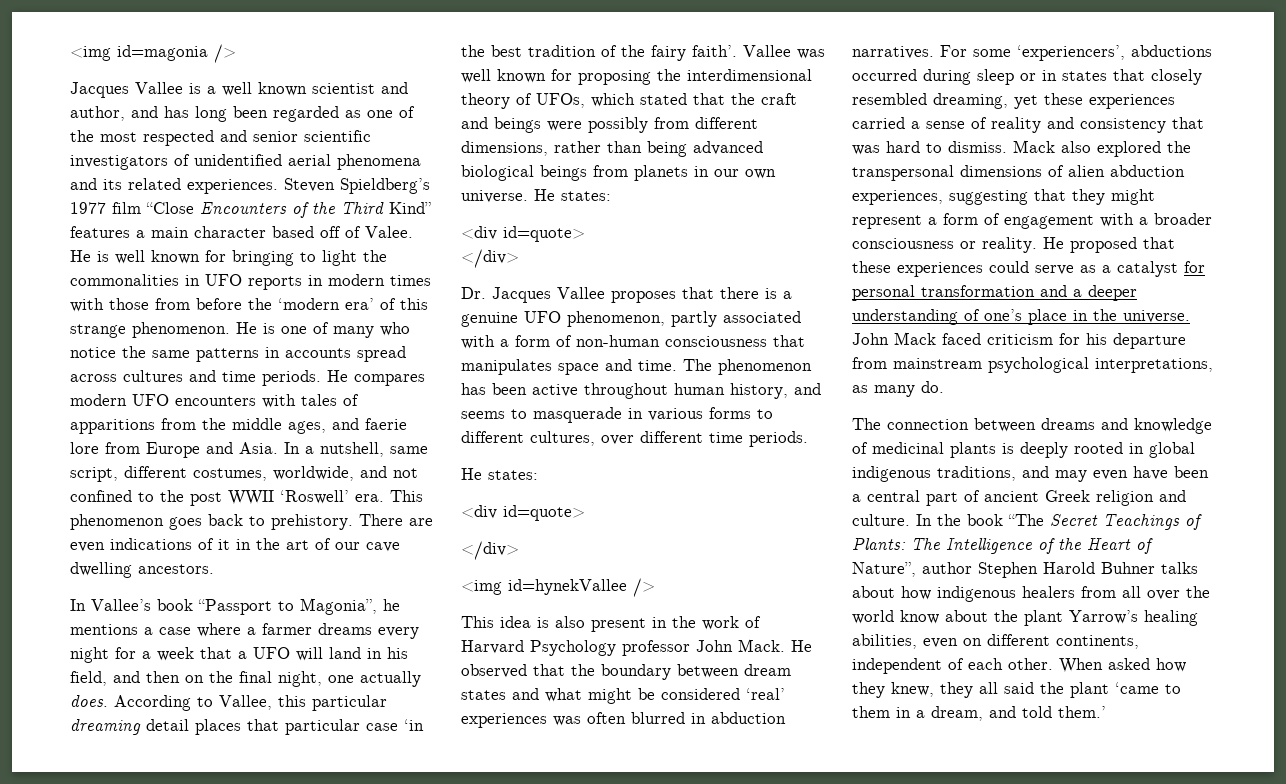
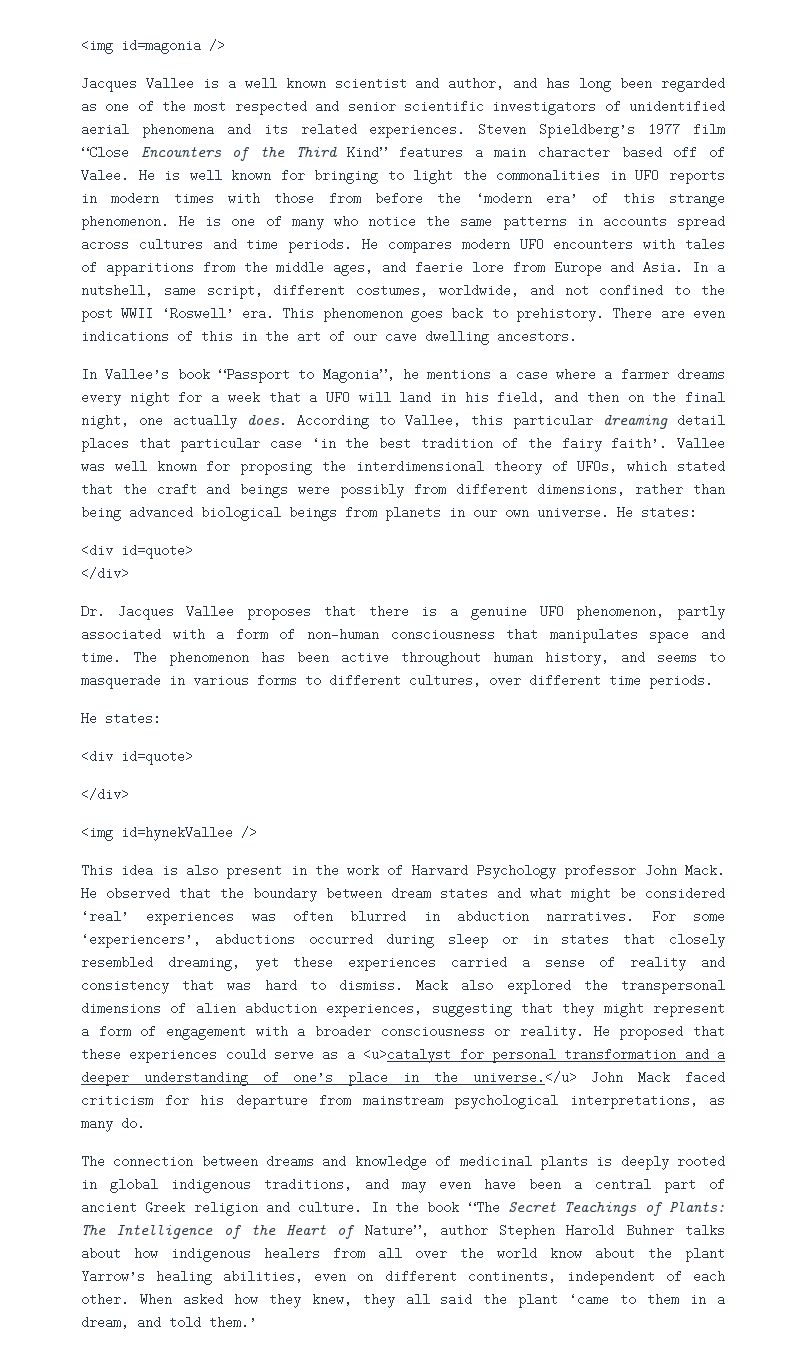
- There are even indications of it in the art of our cave dwelling ancestors.
+ There are even indications of this in the art of our cave dwelling ancestors.
- He proposed that these experiences could serve as a catalyst for personal transformation and a deeper understanding of one’s place in the universe. John Mack faced criticism for his departure from mainstream psychological interpretations, as many do.
+ He proposed that these experiences could serve as a <u>catalyst for personal transformation and a deeper understanding of one’s place in the universe.</u> John Mack faced criticism for his departure from mainstream psychological interpretations, as many do.

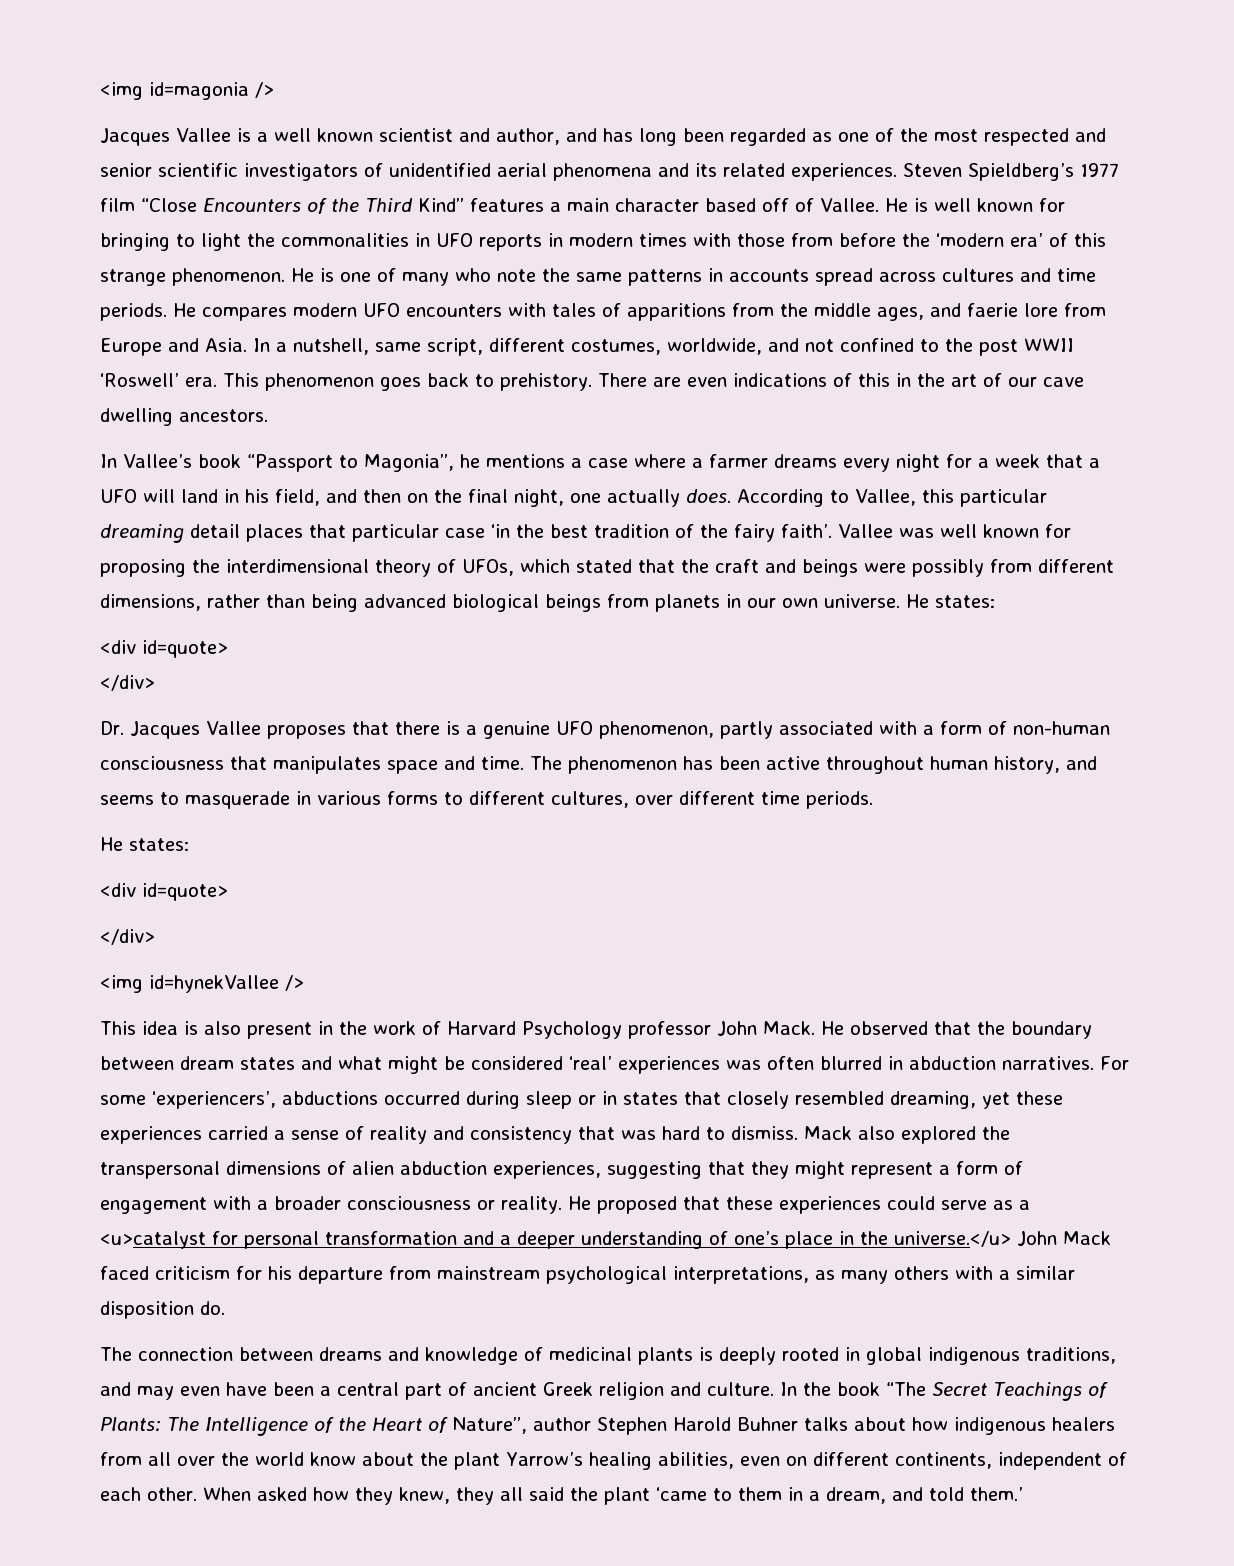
- Steven Spieldberg’s 1977 film “Close Encounters of the Third Kind” features a main character based off of Valee.
+ Steven Spieldberg’s 1977 film “Close Encounters of the Third Kind” features a main character based off of Vallee.
- He is one of many who notice the same patterns in accounts spread across cultures and time periods.
+ He is one of many who note the same patterns in accounts spread across cultures and time periods.
- He proposed that these experiences could serve as a <u>catalyst for personal transformation and a deeper understanding of one’s place in the universe.</u> John Mack faced criticism for his departure from mainstream psychological interpretations, as many do.
+ He proposed that these experiences could serve as a <u>catalyst for personal transformation and a deeper understanding of one’s place in the universe.</u> John Mack faced criticism for his departure from mainstream psychological interpretations, as many others with a similar disposition do.

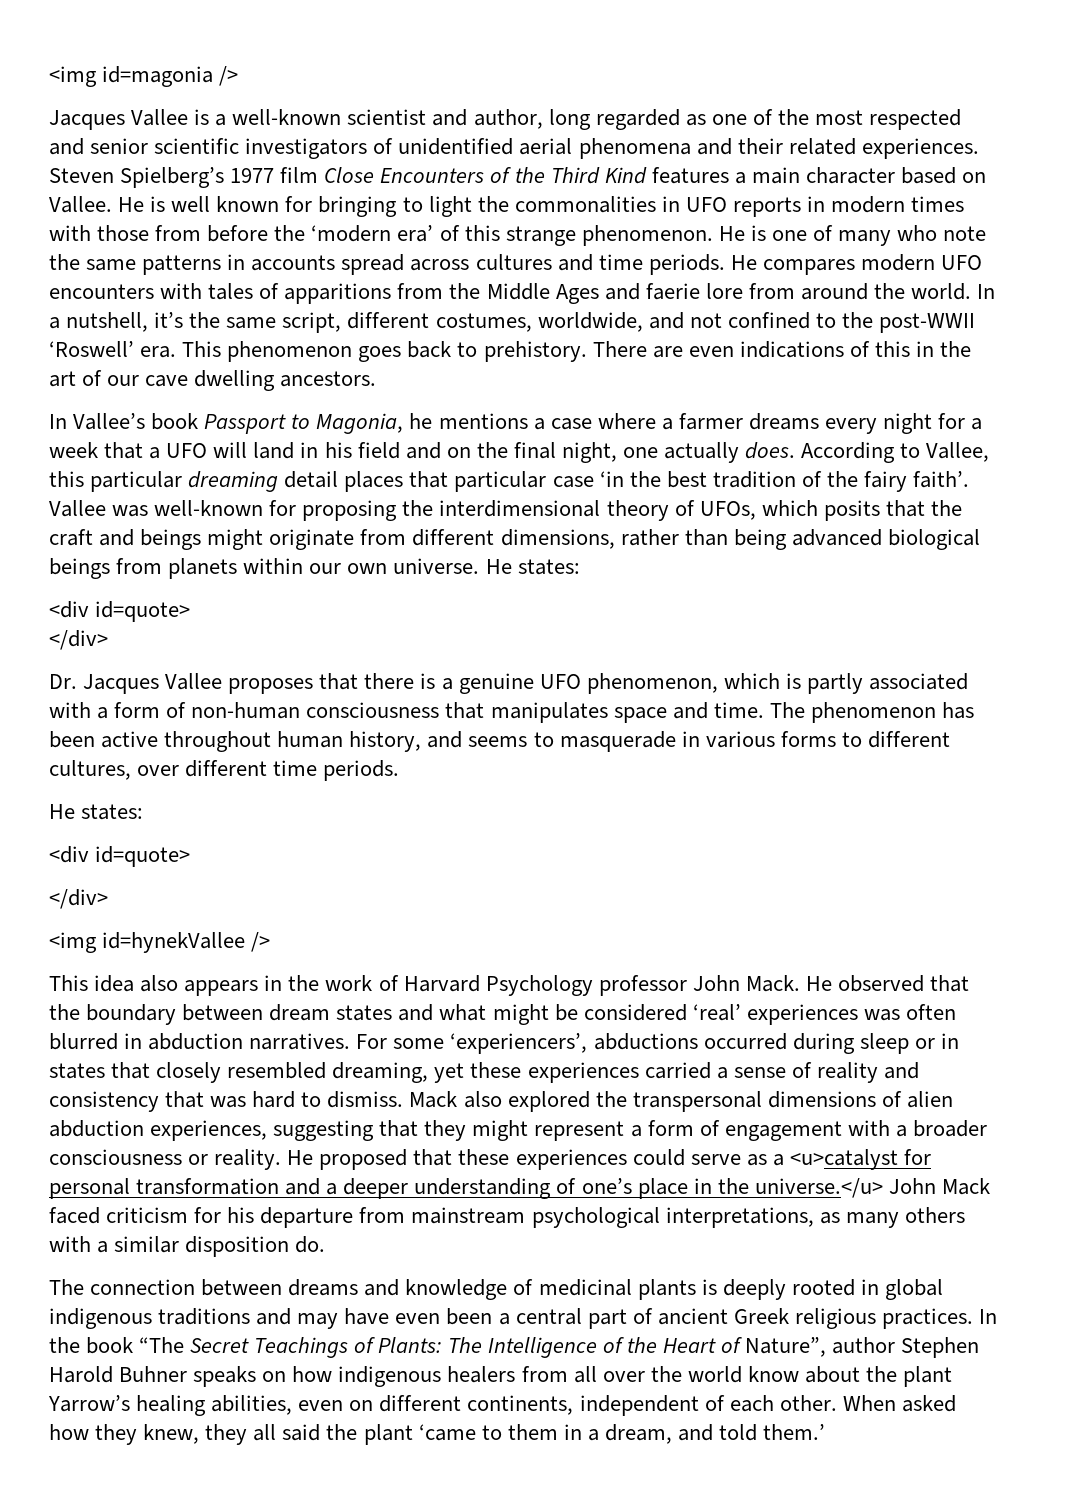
- Jacques Vallee is a well known scientist and author, and has long been regarded as one of the most respected and senior scientific investigators of unidentified aerial phenomena and its related experiences.
+ Jacques Vallee is a well-known scientist and author, long regarded as one of the most respected and senior scientific investigators of unidentified aerial phenomena and their related experiences.
- Steven Spieldberg’s 1977 film “Close Encounters of the Third Kind” features a main character based off of Vallee.
+ Steven Spielberg’s 1977 film Close Encounters of the Third Kind features a main character based on Vallee.
- He compares modern UFO encounters with tales of apparitions from the middle ages, and faerie lore from Europe and Asia.
+ He compares modern UFO encounters with tales of apparitions from the Middle Ages and faerie lore from around the world.
- In a nutshell, same script, different costumes, worldwide, and not confined to the post WWII ‘Roswell’ era.
+ In a nutshell, it’s the same script, different costumes, worldwide, and not confined to the post-WWII ‘Roswell’ era.
- In Vallee’s book “Passport to Magonia”, he mentions a case where a farmer dreams every night for a week that a UFO will land in his field, and then on the final night, one actually does.
+ In Vallee’s book Passport to Magonia, he mentions a case where a farmer dreams every night for a week that a UFO will land in his field and on the final night, one actually does.
- Vallee was well known for proposing the interdimensional theory of UFOs, which stated that the craft and beings were possibly from different dimensions, rather than being advanced biological beings from planets in our own universe.
+ Vallee was well-known for proposing the interdimensional theory of UFOs, which posits that the craft and beings might originate from different dimensions, rather than being advanced biological beings from planets within our own universe.
- Dr. Jacques Vallee proposes that there is a genuine UFO phenomenon, partly associated with a form of non-human consciousness that manipulates space and time.
+ Dr. Jacques Vallee proposes that there is a genuine UFO phenomenon, which is partly associated with a form of non-human consciousness that manipulates space and time.
- This idea is also present in the work of Harvard Psychology professor John Mack.
+ This idea also appears in the work of Harvard Psychology professor John Mack.
- The connection between dreams and knowledge of medicinal plants is deeply rooted in global indigenous traditions, and may even have been a central part of ancient Greek religion and culture.
+ The connection between dreams and knowledge of medicinal plants is deeply rooted in global indigenous traditions and may have even been a central part of ancient Greek religious practices.
- In the book “The Secret Teachings of Plants: The Intelligence of the Heart of Nature”, author Stephen Harold Buhner talks about how indigenous healers from all over the world know about the plant Yarrow’s healing abilities, even on different continents, independent of each other.
+ In the book “The Secret Teachings of Plants: The Intelligence of the Heart of Nature”, author Stephen Harold Buhner speaks on how indigenous healers from all over the world know about the plant Yarrow’s healing abilities, even on different continents, independent of each other.

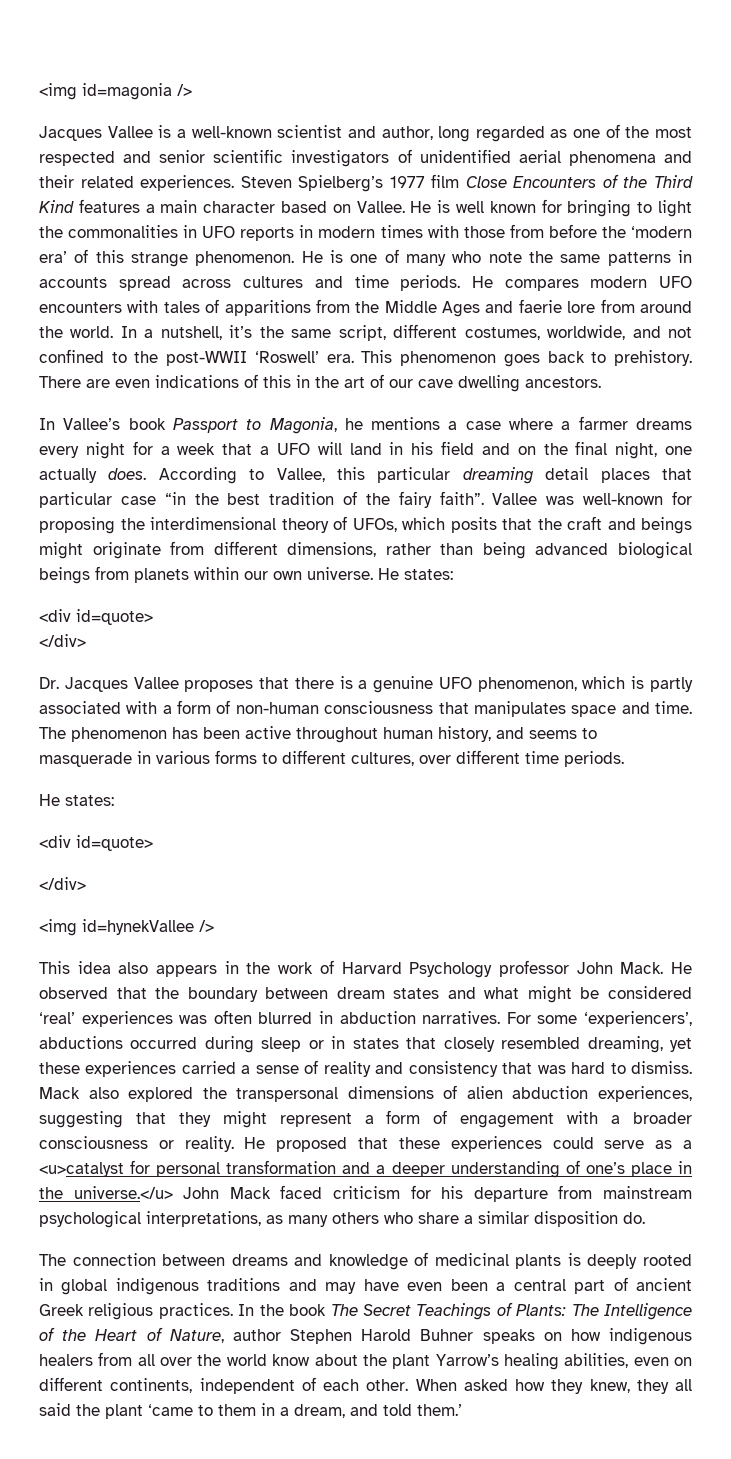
- According to Vallee, this particular dreaming detail places that particular case ‘in the best tradition of the fairy faith’.
+ According to Vallee, this particular dreaming detail places that particular case “in the best tradition of the fairy faith”.
- He proposed that these experiences could serve as a <u>catalyst for personal transformation and a deeper understanding of one’s place in the universe.</u> John Mack faced criticism for his departure from mainstream psychological interpretations, as many others with a similar disposition do.
+ He proposed that these experiences could serve as a <u>catalyst for personal transformation and a deeper understanding of one’s place in the universe.</u> John Mack faced criticism for his departure from mainstream psychological interpretations, as many others who share a similar disposition do.
- In the book “The Secret Teachings of Plants: The Intelligence of the Heart of Nature”, author Stephen Harold Buhner speaks on how indigenous healers from all over the world know about the plant Yarrow’s healing abilities, even on different continents, independent of each other.
+ In the book The Secret Teachings of Plants: The Intelligence of the Heart of Nature, author Stephen Harold Buhner speaks on how indigenous healers from all over the world know about the plant Yarrow’s healing abilities, even on different continents, independent of each other.

